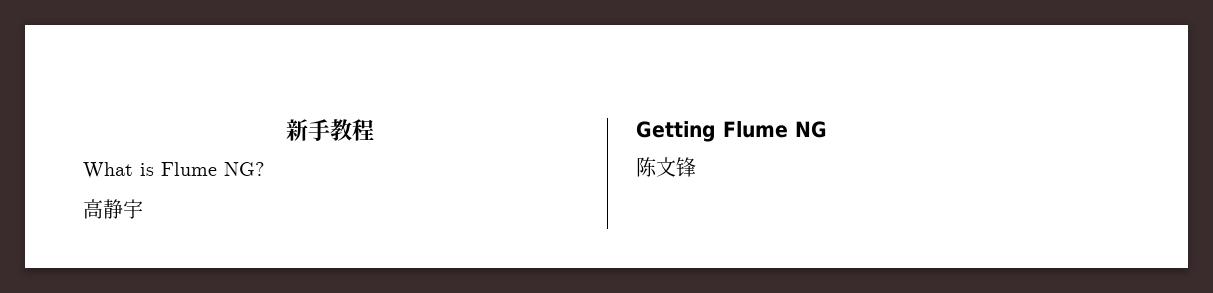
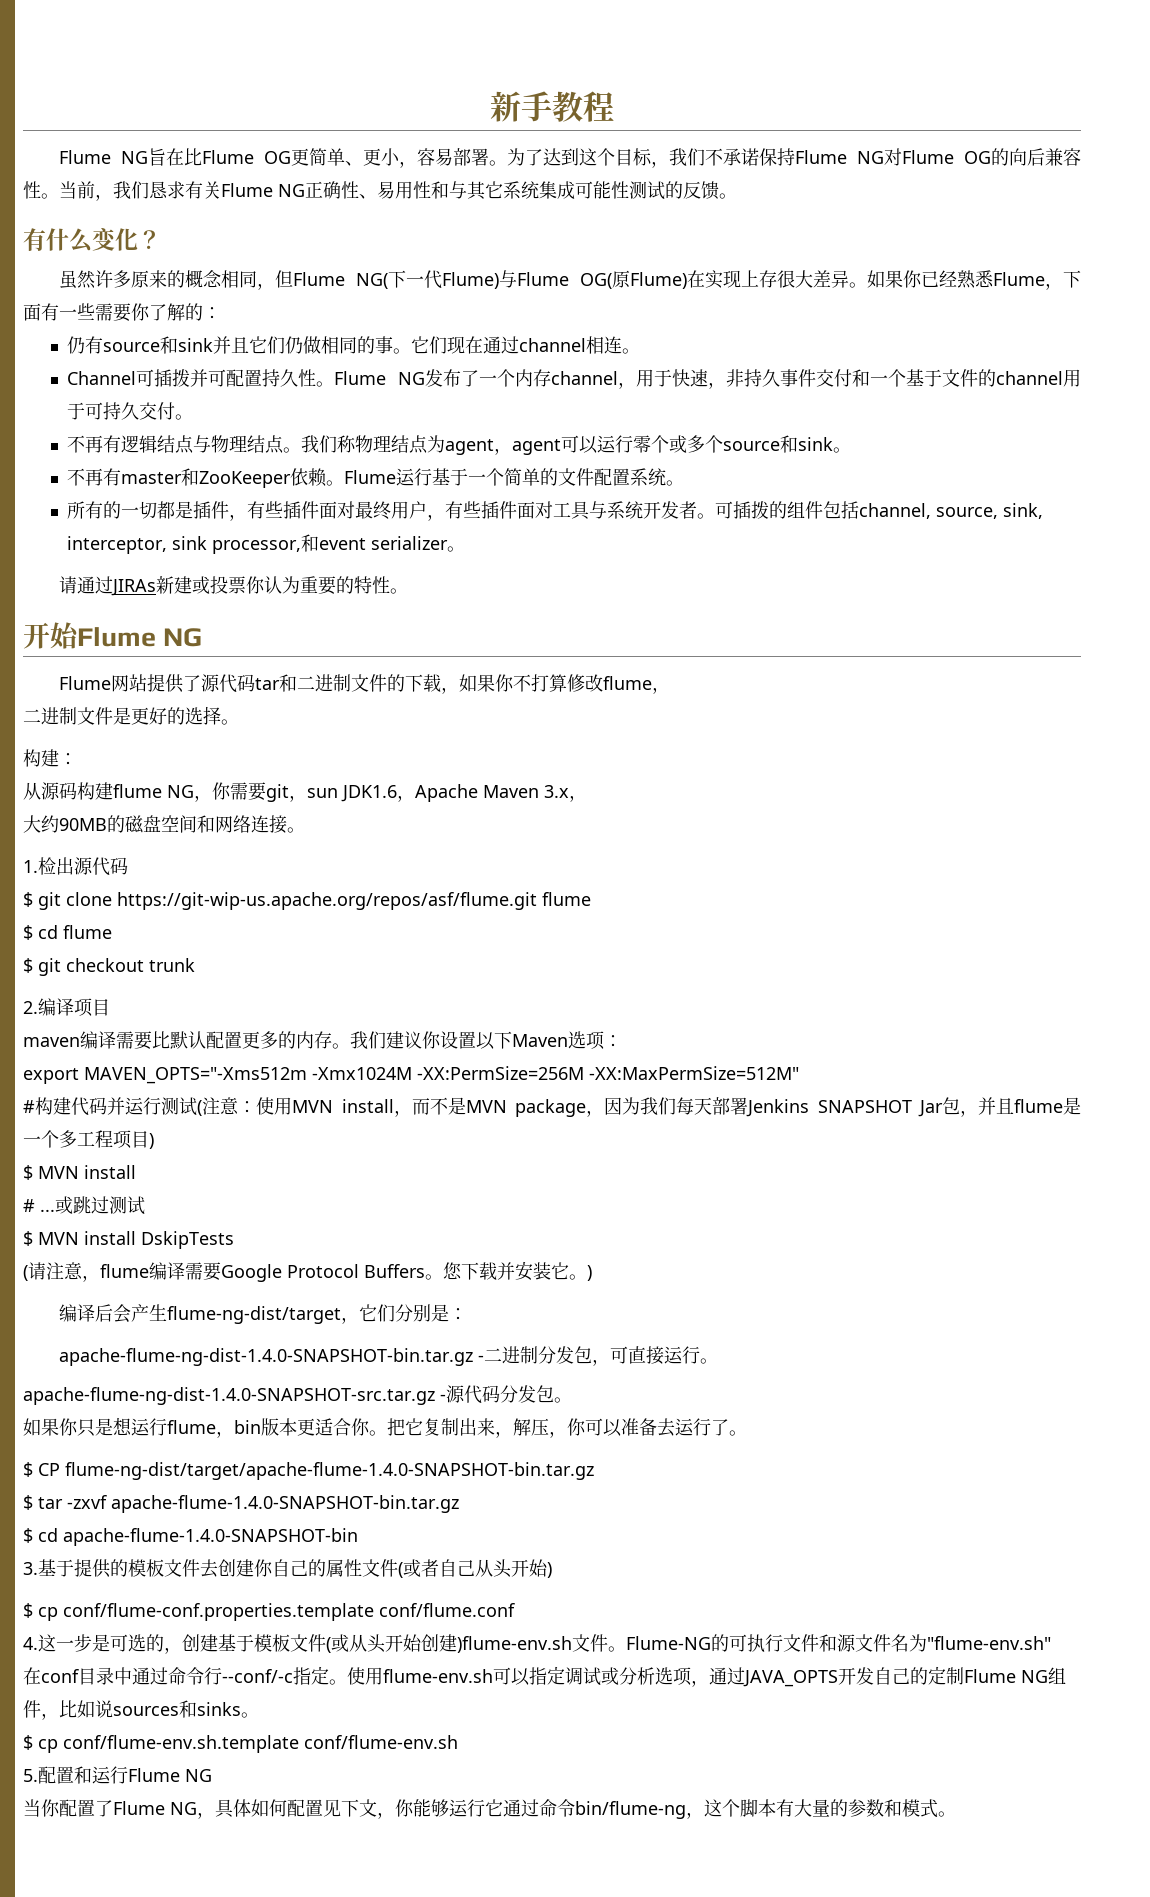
- What is Flume NG?
- 高静宇
- Getting Flume NG
- 陈文锋
+ Flume NG旨在比Flume OG更简单、更小，容易部署。为了达到这个目标，我们不承诺保持Flume NG对Flume OG的向后兼容性。当前，我们恳求有关Flume NG正确性、易用性和与其它系统集成可能性测试的反馈。
+ 有什么变化？
+ 虽然许多原来的概念相同，但Flume NG(下一代Flume)与Flume OG(原Flume)在实现上存很大差异。如果你已经熟悉Flume，下面有一些需要你了解的：
+ 仍有source和sink并且它们仍做相同的事。它们现在通过channel相连。
+ Channel可插拨并可配置持久性。Flume NG发布了一个内存channel，用于快速，非持久事件交付和一个基于文件的channel用于可持久交付。
+ 不再有逻辑结点与物理结点。我们称物理结点为agent，agent可以运行零个或多个source和sink。
+ 不再有master和ZooKeeper依赖。Flume运行基于一个简单的文件配置系统。
+ 所有的一切都是插件，有些插件面对最终用户，有些插件面对工具与系统开发者。可插拨的组件包括channel, source, sink, interceptor, sink processor,和event serializer。
+ 请通过JIRAs新建或投票你认为重要的特性。
+ 开始Flume NG
+ Flume网站提供了源代码tar和二进制文件的下载，如果你不打算修改flume，
+ 二进制文件是更好的选择。
+ 构建：
+ 从源码构建flume NG，你需要git，sun JDK1.6，Apache Maven 3.x，
+ 大约90MB的磁盘空间和网络连接。
+ 1.检出源代码
+ $ git clone https://git-wip-us.apache.org/repos/asf/flume.git flume
+ $ cd flume
+ $ git checkout trunk
+ 2.编译项目
+ maven编译需要比默认配置更多的内存。我们建议你设置以下Maven选项：
+ export MAVEN_OPTS="-Xms512m -Xmx1024M -XX:PermSize=256M -XX:MaxPermSize=512M"
+ #构建代码并运行测试(注意：使用MVN install，而不是MVN package，因为我们每天部署Jenkins SNAPSHOT Jar包，并且flume是一个多工程项目)
+ $ MVN install
+ # ...或跳过测试
+ $ MVN install DskipTests
+ (请注意，flume编译需要Google Protocol Buffers。您下载并安装它。)
+ 编译后会产生flume-ng-dist/target，它们分别是：
+ apache-flume-ng-dist-1.4.0-SNAPSHOT-bin.tar.gz -二进制分发包，可直接运行。
+ apache-flume-ng-dist-1.4.0-SNAPSHOT-src.tar.gz -源代码分发包。
+ 如果你只是想运行flume，bin版本更适合你。把它复制出来，解压，你可以准备去运行了。
+ $ CP flume-ng-dist/target/apache-flume-1.4.0-SNAPSHOT-bin.tar.gz
+ $ tar -zxvf apache-flume-1.4.0-SNAPSHOT-bin.tar.gz
+ $ cd apache-flume-1.4.0-SNAPSHOT-bin
+ 3.基于提供的模板文件去创建你自己的属性文件(或者自己从头开始)
+ $ cp conf/flume-conf.properties.template conf/flume.conf
+ 4.这一步是可选的，创建基于模板文件(或从头开始创建)flume-env.sh文件。Flume-NG的可执行文件和源文件名为"flume-env.sh"
+ 在conf目录中通过命令行--conf/-c指定。使用flume-env.sh可以指定调试或分析选项，通过JAVA_OPTS开发自己的定制Flume NG组件，比如说sources和sinks。
+ $ cp conf/flume-env.sh.template conf/flume-env.sh
+ 5.配置和运行Flume NG
+ 当你配置了Flume NG，具体如何配置见下文，你能够运行它通过命令bin/flume-ng，这个脚本有大量的参数和模式。

